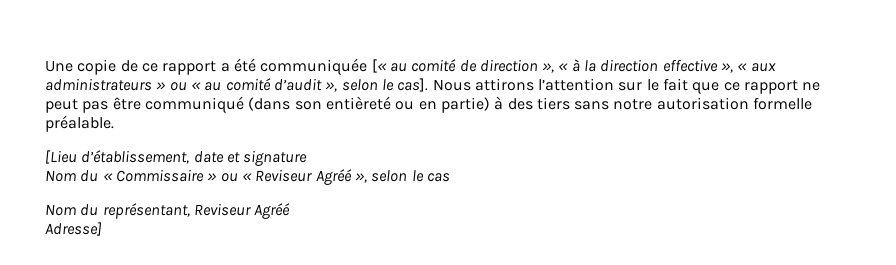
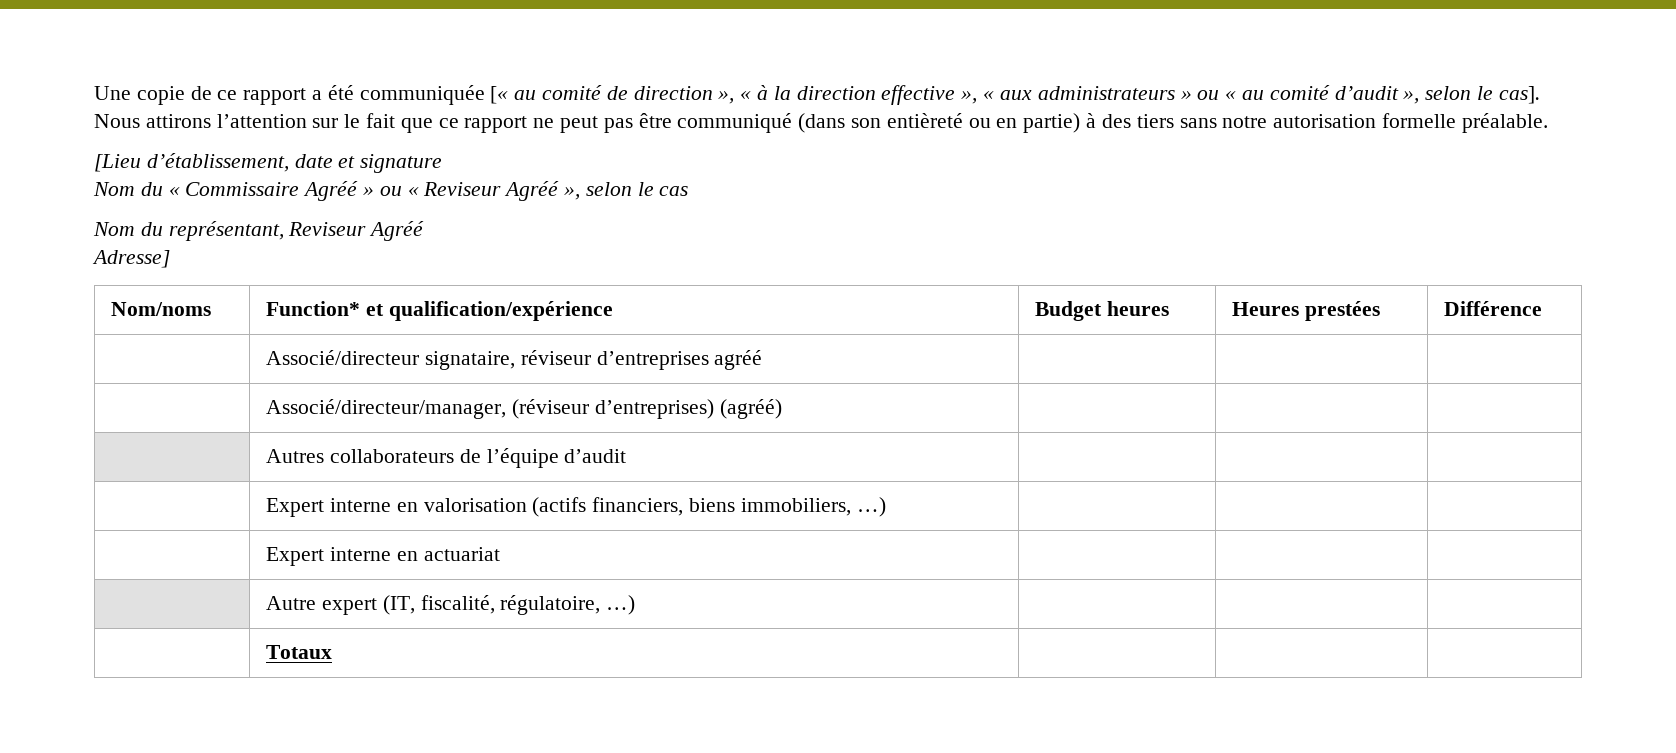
- Nom du « Commissaire » ou « Reviseur Agréé », selon le cas
+ Nom du « Commissaire Agréé » ou « Reviseur Agréé », selon le cas
+ Nom/noms | Function* et qualification/expérience | Budget heures | Heures prestées | Différence
+ | Associé/directeur signataire, réviseur d’entreprises agréé | | |
+ | Associé/directeur/manager, (réviseur d’entreprises) (agréé) | | |
+ | Autres collaborateurs de l’équipe d’audit | | |
+ | Expert interne en valorisation (actifs financiers, biens immobiliers, …) | | |
+ | Expert interne en actuariat | | |
+ | Autre expert (IT, fiscalité, régulatoire, …) | | |
+ | Totaux | | |

